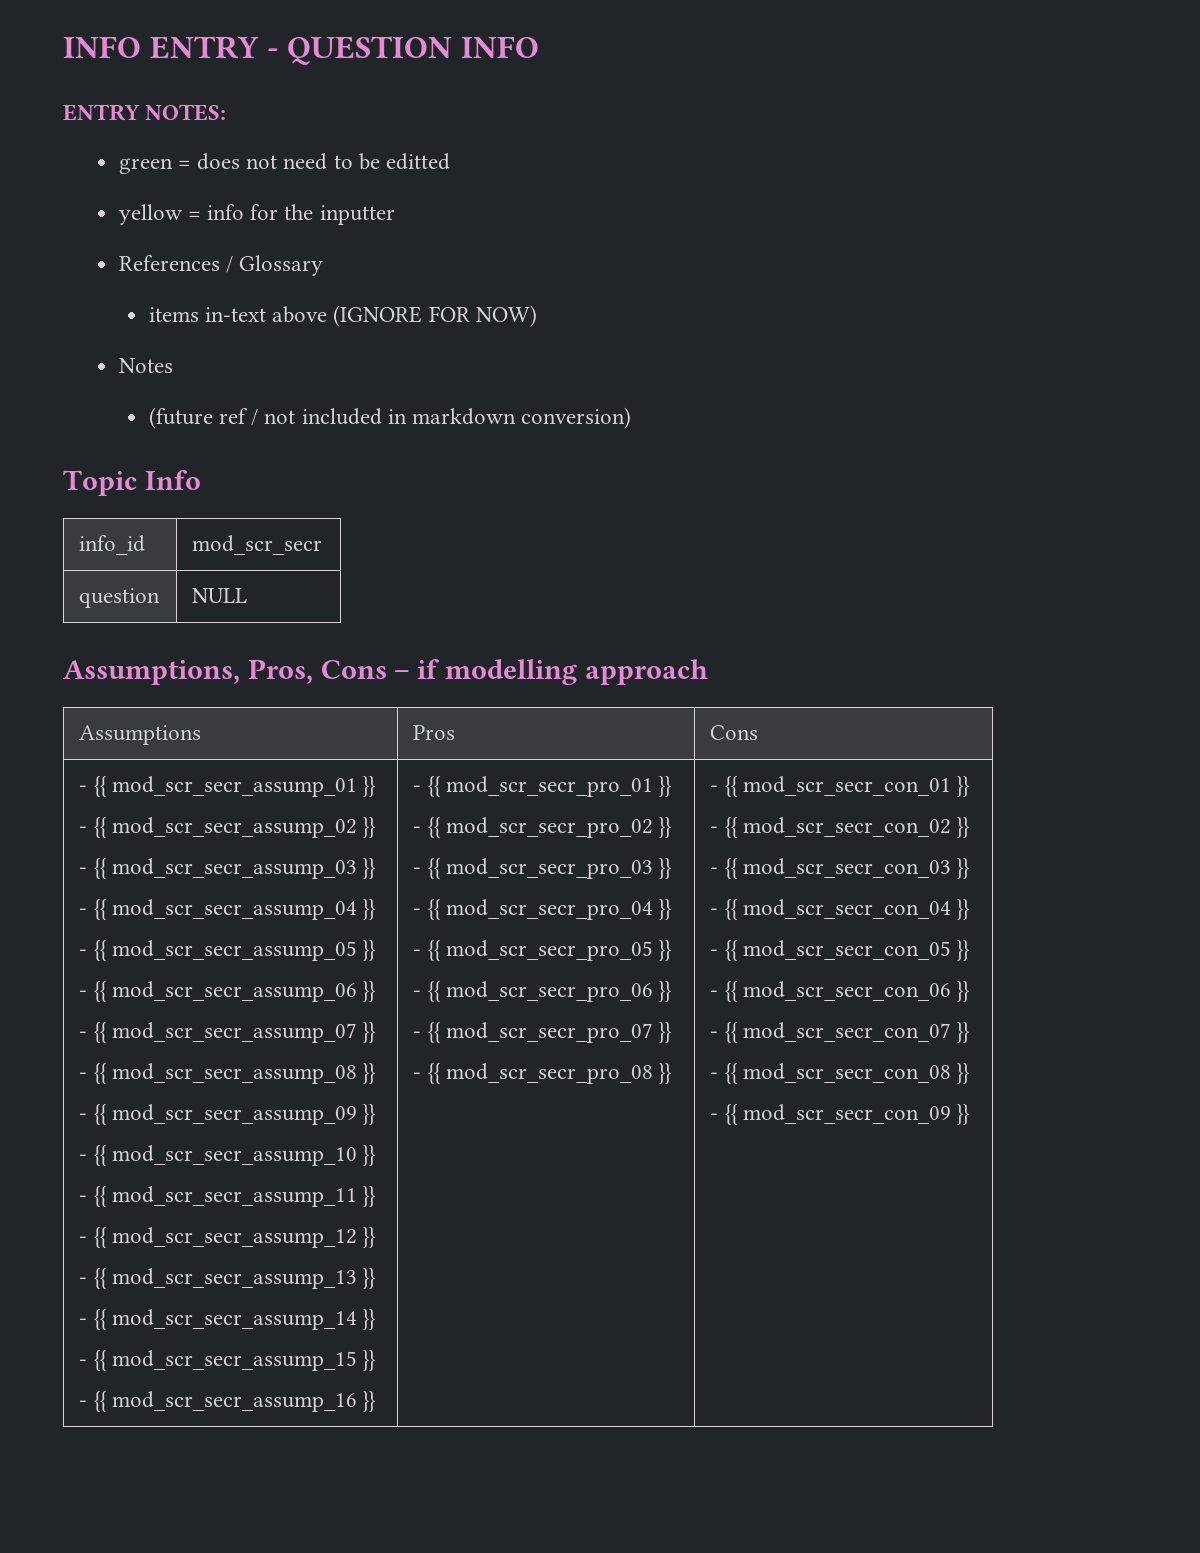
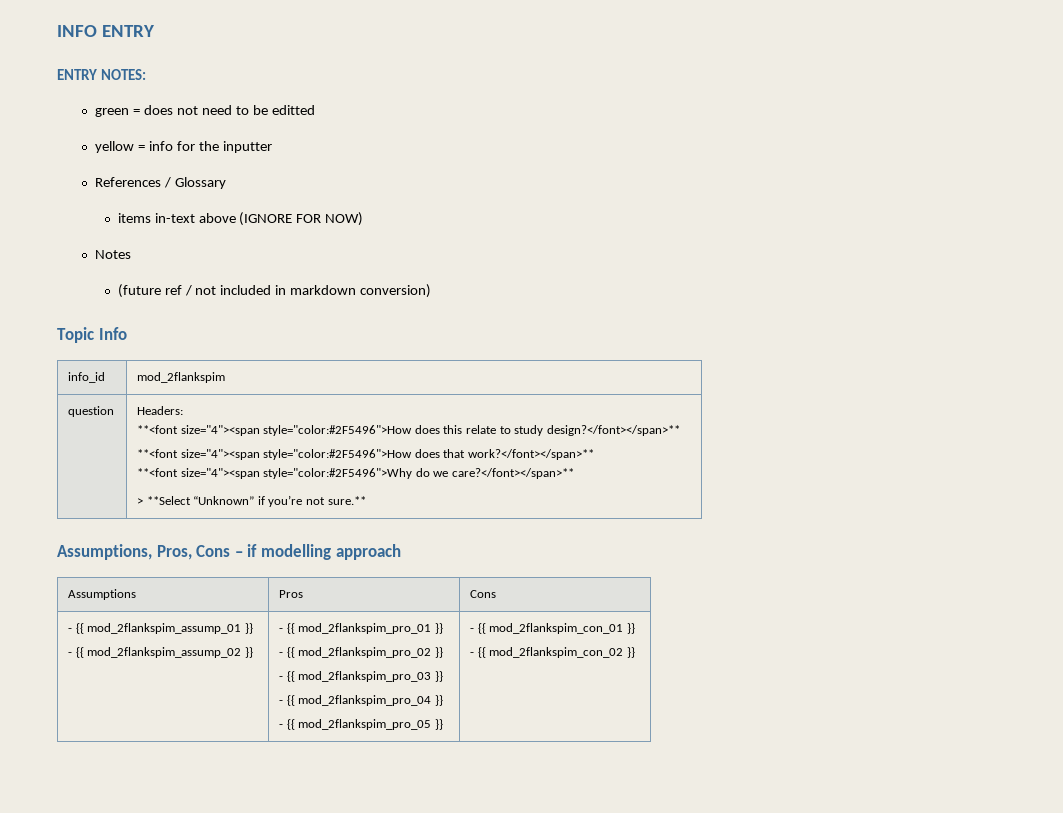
- INFO ENTRY - QUESTION INFO
+ INFO ENTRY
- info_id | mod_scr_secr
+ info_id | mod_2flankspim
- question | NULL
+ question | Headers:
+ **<font size="4"><span style="color:#2F5496">How does this relate to study design?</font></span>**
+ **<font size="4"><span style="color:#2F5496">How does that work?</font></span>**
+ **<font size="4"><span style="color:#2F5496">Why do we care?</font></span>**
+ > **Select “Unknown” if you’re not sure.**
- - {{ mod_scr_secr_assump_01 }}
- - {{ mod_scr_secr_assump_02 }}
- - {{ mod_scr_secr_assump_03 }}
- - {{ mod_scr_secr_assump_04 }}
- - {{ mod_scr_secr_assump_05 }}
- - {{ mod_scr_secr_assump_06 }}
- - {{ mod_scr_secr_assump_07 }}
- - {{ mod_scr_secr_assump_08 }}
- - {{ mod_scr_secr_assump_09 }}
- - {{ mod_scr_secr_assump_10 }}
- - {{ mod_scr_secr_assump_11 }}
- - {{ mod_scr_secr_assump_12 }}
- - {{ mod_scr_secr_assump_13 }}
- - {{ mod_scr_secr_assump_14 }}
- - {{ mod_scr_secr_assump_15 }}
- - {{ mod_scr_secr_assump_16 }} | - {{ mod_scr_secr_pro_01 }}
- - {{ mod_scr_secr_pro_02 }}
- - {{ mod_scr_secr_pro_03 }}
- - {{ mod_scr_secr_pro_04 }}
- - {{ mod_scr_secr_pro_05 }}
- - {{ mod_scr_secr_pro_06 }}
- - {{ mod_scr_secr_pro_07 }}
- - {{ mod_scr_secr_pro_08 }} | - {{ mod_scr_secr_con_01 }}
- - {{ mod_scr_secr_con_02 }}
- - {{ mod_scr_secr_con_03 }}
- - {{ mod_scr_secr_con_04 }}
- - {{ mod_scr_secr_con_05 }}
- - {{ mod_scr_secr_con_06 }}
- - {{ mod_scr_secr_con_07 }}
- - {{ mod_scr_secr_con_08 }}
- - {{ mod_scr_secr_con_09 }}
+ - {{ mod_2flankspim_assump_01 }}
+ - {{ mod_2flankspim_assump_02 }} | - {{ mod_2flankspim_pro_01 }}
+ - {{ mod_2flankspim_pro_02 }}
+ - {{ mod_2flankspim_pro_03 }}
+ - {{ mod_2flankspim_pro_04 }}
+ - {{ mod_2flankspim_pro_05 }} | - {{ mod_2flankspim_con_01 }}
+ - {{ mod_2flankspim_con_02 }}

